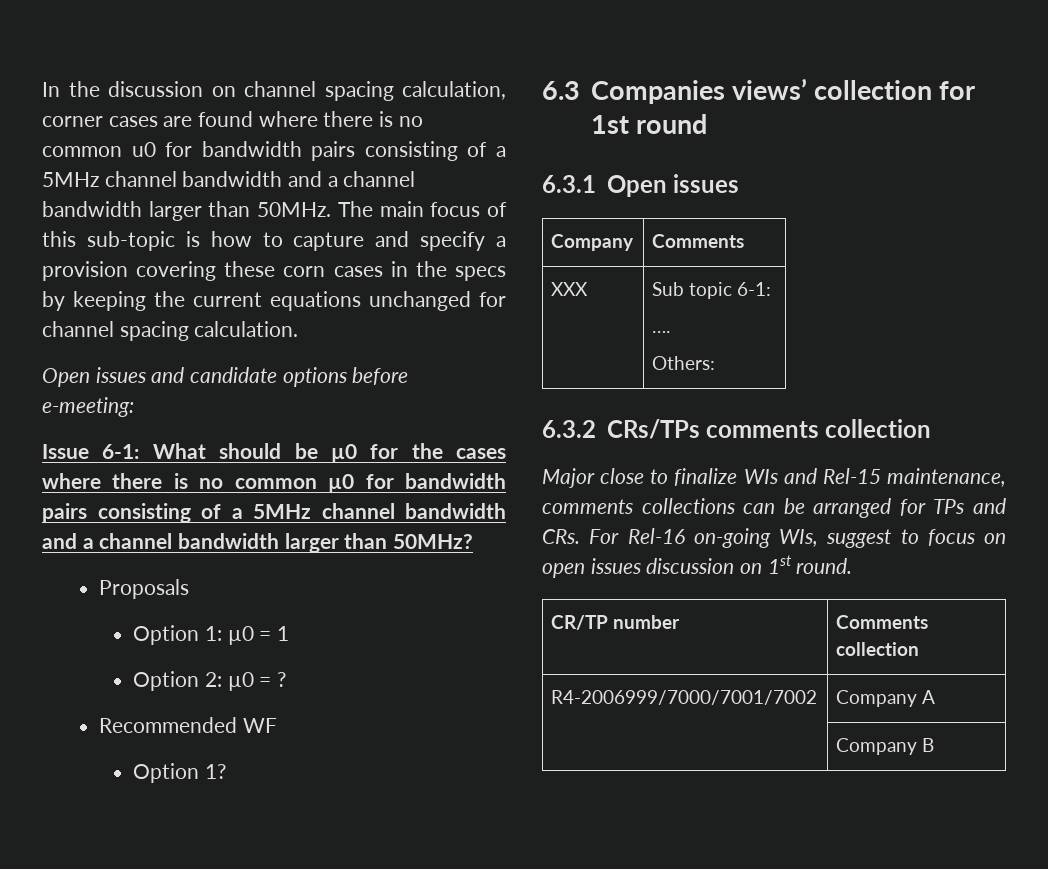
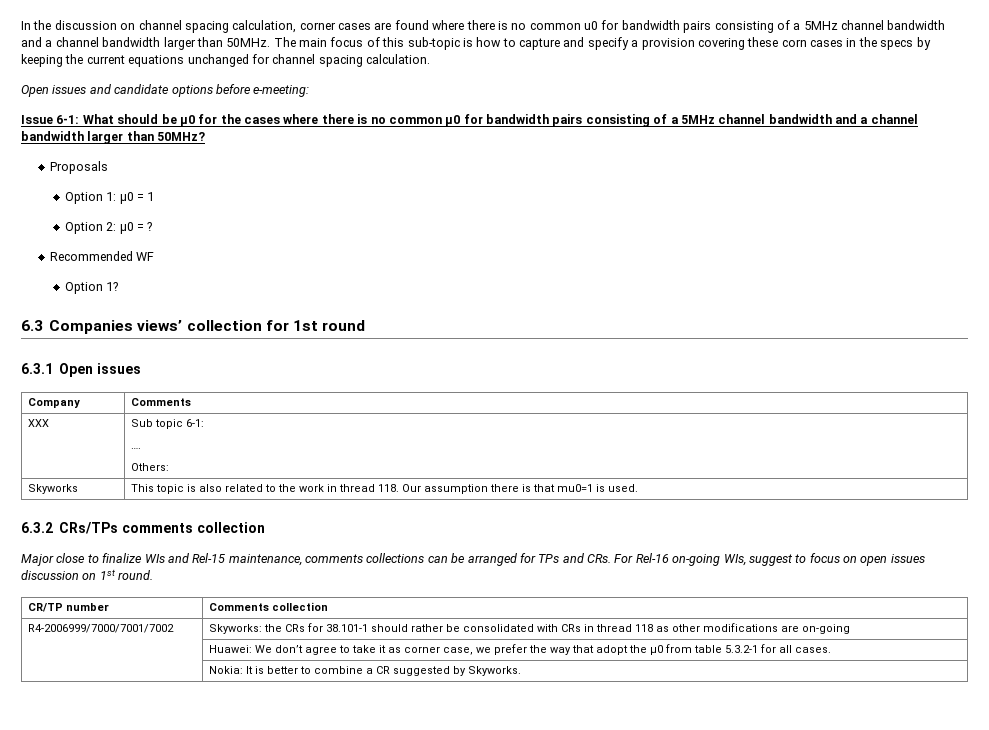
+ Skyworks | This topic is also related to the work in thread 118. Our assumption there is that mu0=1 is used.
- R4-2006999/7000/7001/7002 | Company A
- | Company B
+ R4-2006999/7000/7001/7002 | Skyworks: the CRs for 38.101-1 should rather be consolidated with CRs in thread 118 as other modifications are on-going
+ | Huawei: We don’t agree to take it as corner case, we prefer the way that adopt the µ0 from table 5.3.2-1 for all cases.
+ | Nokia: It is better to combine a CR suggested by Skyworks.

